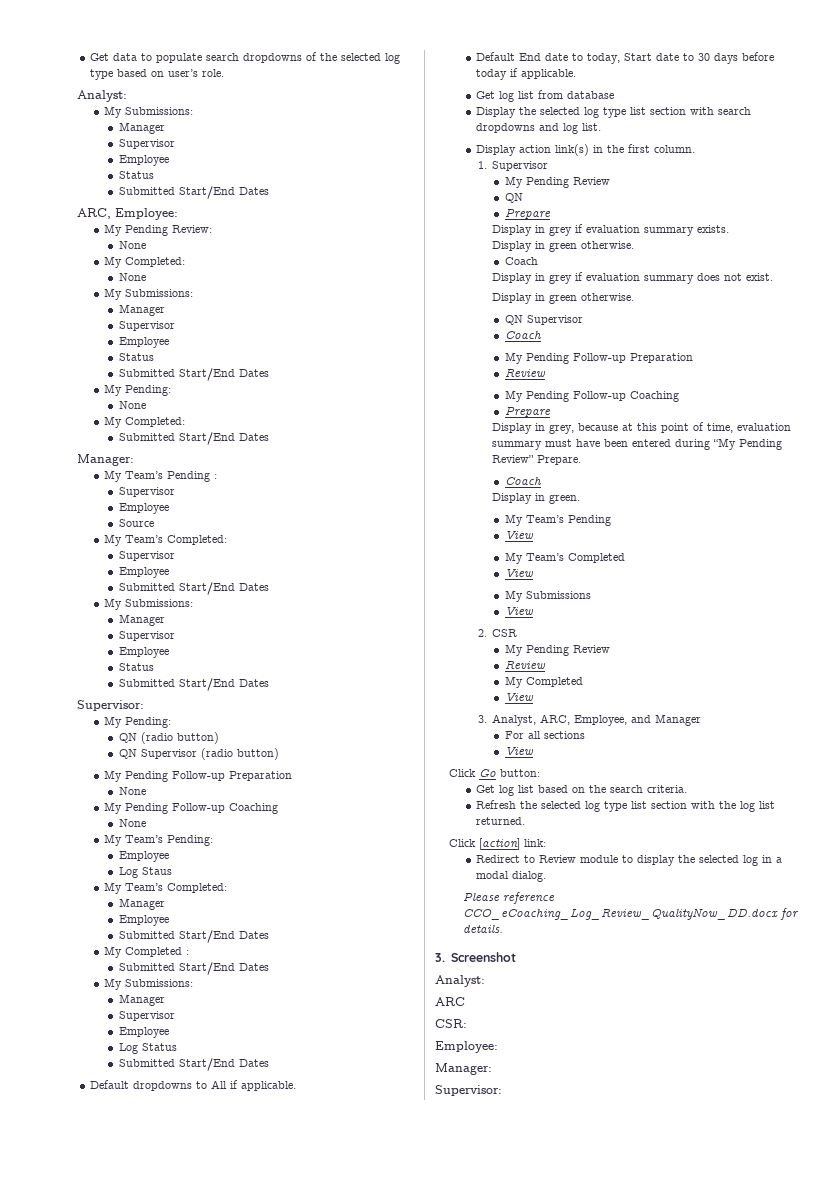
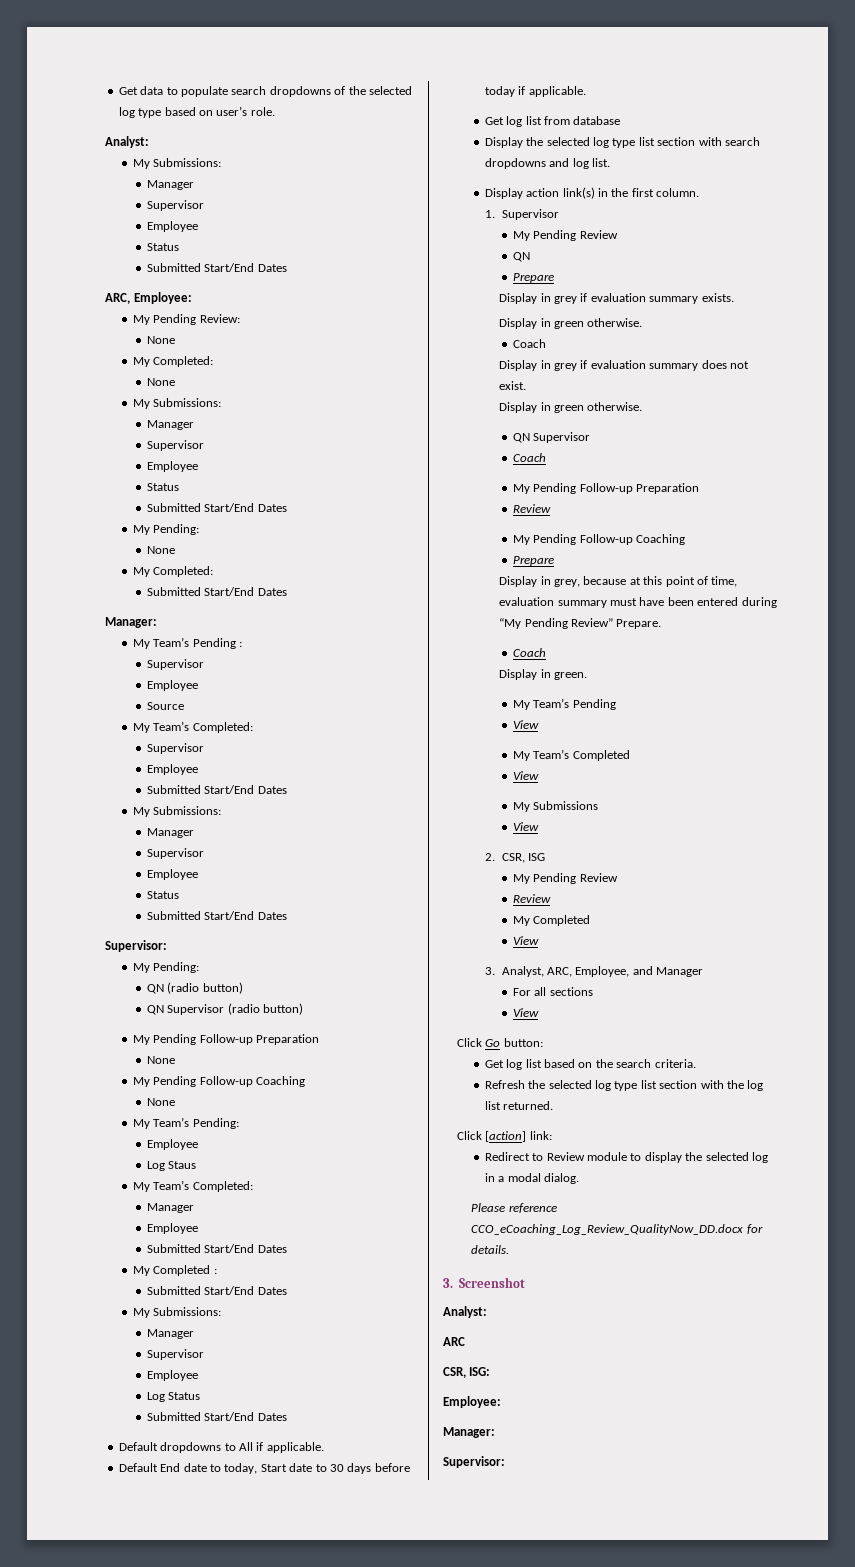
- 2. CSR
+ 2. CSR, ISG
- CSR:
+ CSR, ISG:

